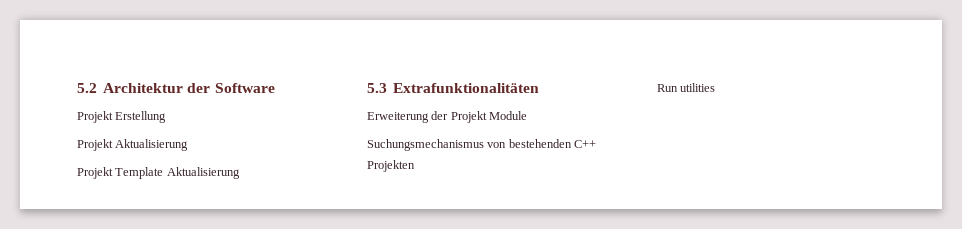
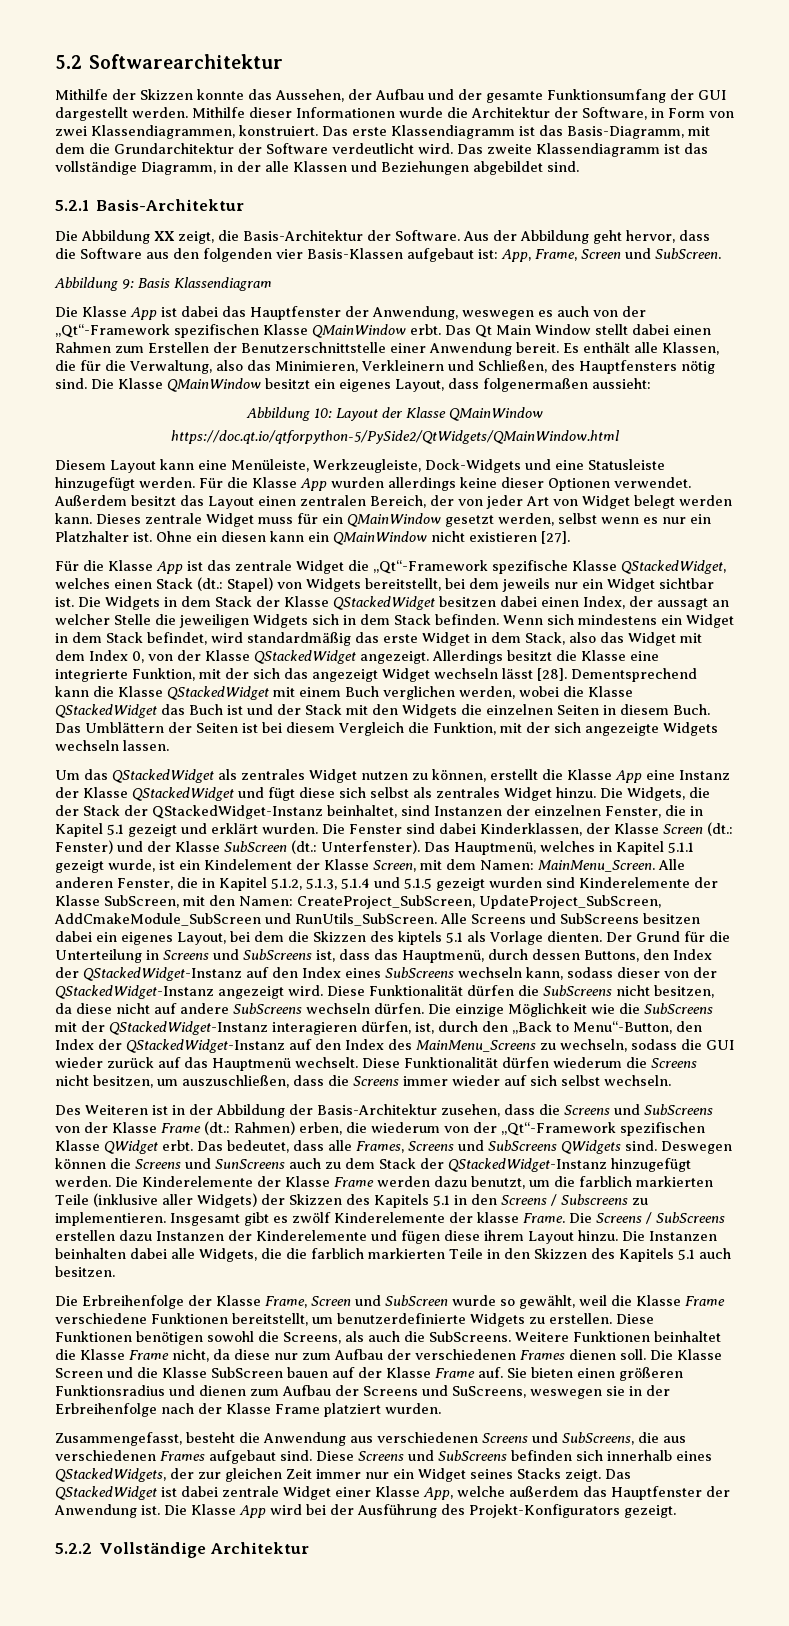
- 5.2 Architektur der Software
- Projekt Erstellung
- Projekt Aktualisierung
- Projekt Template Aktualisierung
- 5.3 Extrafunktionalitäten
- Erweiterung der Projekt Module
- Suchungsmechanismus von bestehenden C++ Projekten
- Run utilities
+ 5.2 Softwarearchitektur
+ Mithilfe der Skizzen konnte das Aussehen, der Aufbau und der gesamte Funktionsumfang der GUI dargestellt werden. Mithilfe dieser Informationen wurde die Architektur der Software, in Form von zwei Klassendiagrammen, konstruiert. Das erste Klassendiagramm ist das Basis-Diagramm, mit dem die Grundarchitektur der Software verdeutlicht wird. Das zweite Klassendiagramm ist das vollständige Diagramm, in der alle Klassen und Beziehungen abgebildet sind.
+ 5.2.1 Basis-Architektur
+ Die Abbildung XX zeigt, die Basis-Architektur der Software. Aus der Abbildung geht hervor, dass die Software aus den folgenden vier Basis-Klassen aufgebaut ist: App, Frame, Screen und SubScreen.
+ Abbildung 9: Basis Klassendiagram
+ Die Klasse App ist dabei das Hauptfenster der Anwendung, weswegen es auch von der „Qt“-Framework spezifischen Klasse QMainWindow erbt. Das Qt Main Window stellt dabei einen Rahmen zum Erstellen der Benutzerschnittstelle einer Anwendung bereit. Es enthält alle Klassen, die für die Verwaltung, also das Minimieren, Verkleinern und Schließen, des Hauptfensters nötig sind. Die Klasse QMainWindow besitzt ein eigenes Layout, dass folgenermaßen aussieht:
+ Abbildung 10: Layout der Klasse QMainWindow
+ https://doc.qt.io/qtforpython-5/PySide2/QtWidgets/QMainWindow.html
+ Diesem Layout kann eine Menüleiste, Werkzeugleiste, Dock-Widgets und eine Statusleiste hinzugefügt werden. Für die Klasse App wurden allerdings keine dieser Optionen verwendet. Außerdem besitzt das Layout einen zentralen Bereich, der von jeder Art von Widget belegt werden kann. Dieses zentrale Widget muss für ein QMainWindow gesetzt werden, selbst wenn es nur ein Platzhalter ist. Ohne ein diesen kann ein QMainWindow nicht existieren [27].
+ Für die Klasse App ist das zentrale Widget die „Qt“-Framework spezifische Klasse QStackedWidget, welches einen Stack (dt.: Stapel) von Widgets bereitstellt, bei dem jeweils nur ein Widget sichtbar ist. Die Widgets in dem Stack der Klasse QStackedWidget besitzen dabei einen Index, der aussagt an welcher Stelle die jeweiligen Widgets sich in dem Stack befinden. Wenn sich mindestens ein Widget in dem Stack befindet, wird standardmäßig das erste Widget in dem Stack, also das Widget mit dem Index 0, von der Klasse QStackedWidget angezeigt. Allerdings besitzt die Klasse eine integrierte Funktion, mit der sich das angezeigt Widget wechseln lässt [28]. Dementsprechend kann die Klasse QStackedWidget mit einem Buch verglichen werden, wobei die Klasse QStackedWidget das Buch ist und der Stack mit den Widgets die einzelnen Seiten in diesem Buch. Das Umblättern der Seiten ist bei diesem Vergleich die Funktion, mit der sich angezeigte Widgets wechseln lassen.
+ Um das QStackedWidget als zentrales Widget nutzen zu können, erstellt die Klasse App eine Instanz der Klasse QStackedWidget und fügt diese sich selbst als zentrales Widget hinzu. Die Widgets, die der Stack der QStackedWidget-Instanz beinhaltet, sind Instanzen der einzelnen Fenster, die in Kapitel 5.1 gezeigt und erklärt wurden. Die Fenster sind dabei Kinderklassen, der Klasse Screen (dt.: Fenster) und der Klasse SubScreen (dt.: Unterfenster). Das Hauptmenü, welches in Kapitel 5.1.1 gezeigt wurde, ist ein Kindelement der Klasse Screen, mit dem Namen: MainMenu_Screen. Alle anderen Fenster, die in Kapitel 5.1.2, 5.1.3, 5.1.4 und 5.1.5 gezeigt wurden sind Kinderelemente der Klasse SubScreen, mit den Namen: CreateProject_SubScreen, UpdateProject_SubScreen, AddCmakeModule_SubScreen und RunUtils_SubScreen. Alle Screens und SubScreens besitzen dabei ein eigenes Layout, bei dem die Skizzen des kiptels 5.1 als Vorlage dienten. Der Grund für die Unterteilung in Screens und SubScreens ist, dass das Hauptmenü, durch dessen Buttons, den Index der QStackedWidget-Instanz auf den Index eines SubScreens wechseln kann, sodass dieser von der QStackedWidget-Instanz angezeigt wird. Diese Funktionalität dürfen die SubScreens nicht besitzen, da diese nicht auf andere SubScreens wechseln dürfen. Die einzige Möglichkeit wie die SubScreens mit der QStackedWidget-Instanz interagieren dürfen, ist, durch den „Back to Menu“-Button, den Index der QStackedWidget-Instanz auf den Index des MainMenu_Screens zu wechseln, sodass die GUI wieder zurück auf das Hauptmenü wechselt. Diese Funktionalität dürfen wiederum die Screens nicht besitzen, um auszuschließen, dass die Screens immer wieder auf sich selbst wechseln.
+ Des Weiteren ist in der Abbildung der Basis-Architektur zusehen, dass die Screens und SubScreens von der Klasse Frame (dt.: Rahmen) erben, die wiederum von der „Qt“-Framework spezifischen Klasse QWidget erbt. Das bedeutet, dass alle Frames, Screens und SubScreens QWidgets sind. Deswegen können die Screens und SunScreens auch zu dem Stack der QStackedWidget-Instanz hinzugefügt werden. Die Kinderelemente der Klasse Frame werden dazu benutzt, um die farblich markierten Teile (inklusive aller Widgets) der Skizzen des Kapitels 5.1 in den Screens / Subscreens zu implementieren. Insgesamt gibt es zwölf Kinderelemente der klasse Frame. Die Screens / SubScreens erstellen dazu Instanzen der Kinderelemente und fügen diese ihrem Layout hinzu. Die Instanzen beinhalten dabei alle Widgets, die die farblich markierten Teile in den Skizzen des Kapitels 5.1 auch besitzen.
+ Die Erbreihenfolge der Klasse Frame, Screen und SubScreen wurde so gewählt, weil die Klasse Frame verschiedene Funktionen bereitstellt, um benutzerdefinierte Widgets zu erstellen. Diese Funktionen benötigen sowohl die Screens, als auch die SubScreens. Weitere Funktionen beinhaltet die Klasse Frame nicht, da diese nur zum Aufbau der verschiedenen Frames dienen soll. Die Klasse Screen und die Klasse SubScreen bauen auf der Klasse Frame auf. Sie bieten einen größeren Funktionsradius und dienen zum Aufbau der Screens und SuScreens, weswegen sie in der Erbreihenfolge nach der Klasse Frame platziert wurden.
+ Zusammengefasst, besteht die Anwendung aus verschiedenen Screens und SubScreens, die aus verschiedenen Frames aufgebaut sind. Diese Screens und SubScreens befinden sich innerhalb eines QStackedWidgets, der zur gleichen Zeit immer nur ein Widget seines Stacks zeigt. Das QStackedWidget ist dabei zentrale Widget einer Klasse App, welche außerdem das Hauptfenster der Anwendung ist. Die Klasse App wird bei der Ausführung des Projekt-Konfigurators gezeigt.
+ 5.2.2 Vollständige Architektur

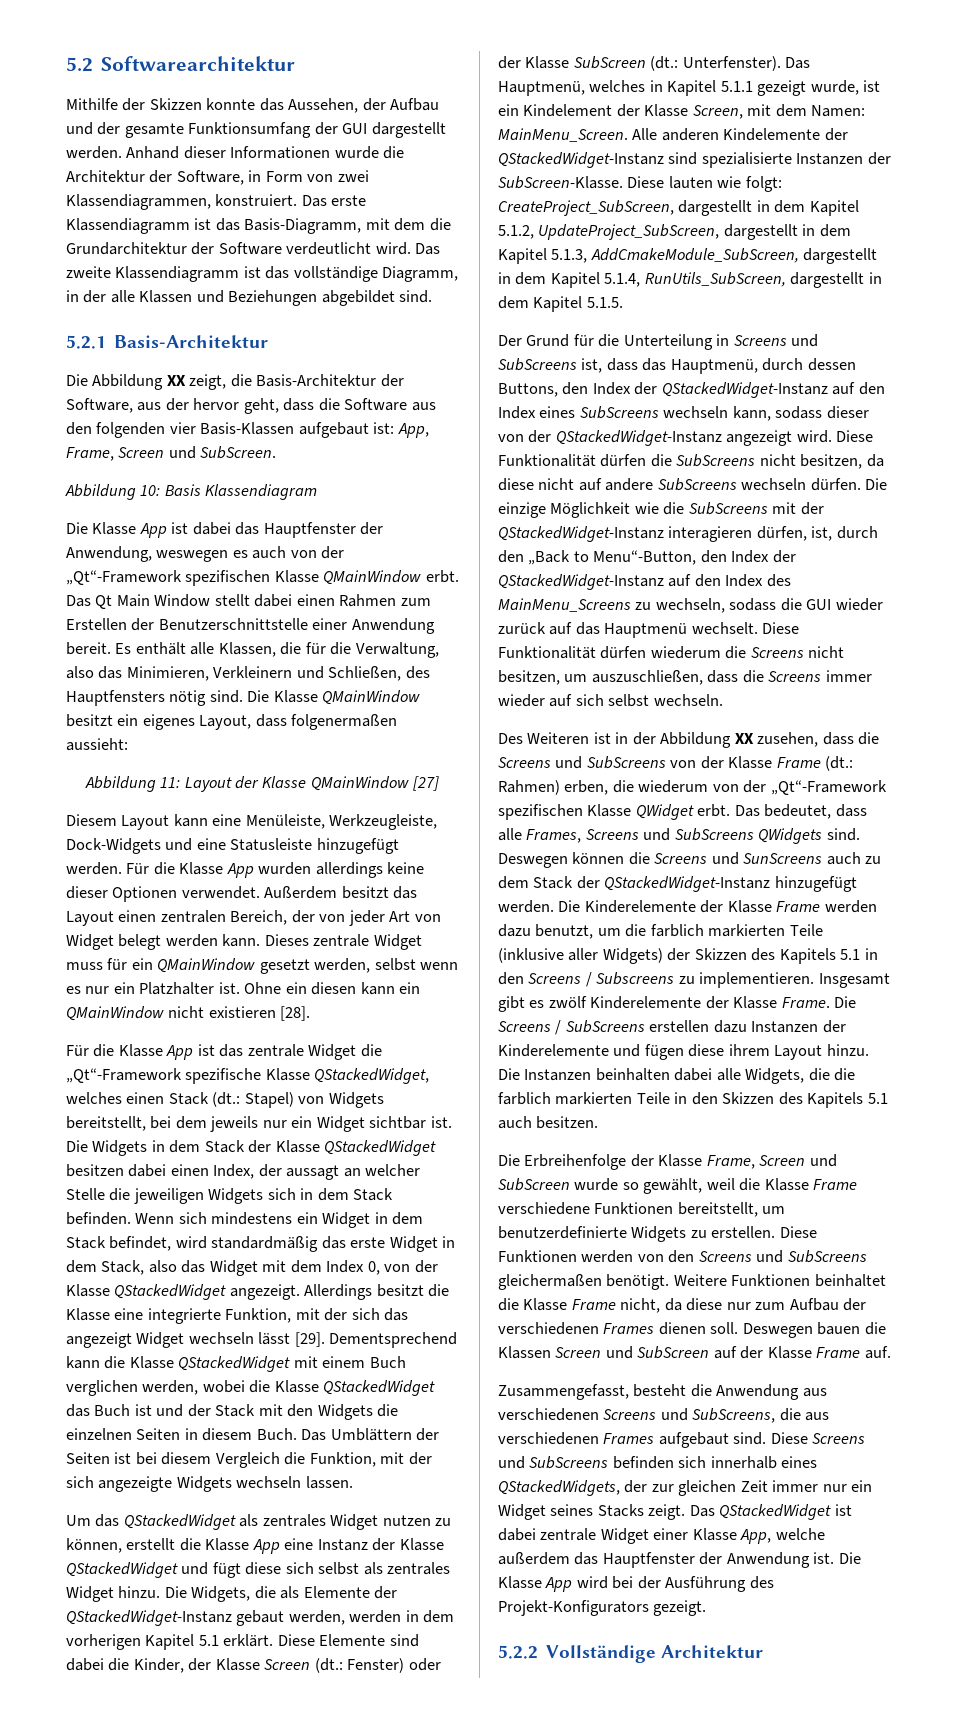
- Mithilfe dieser Informationen wurde die Architektur der Software, in Form von zwei Klassendiagrammen, konstruiert.
+ Anhand dieser Informationen wurde die Architektur der Software, in Form von zwei Klassendiagrammen, konstruiert.
- Die Abbildung XX zeigt, die Basis-Architektur der Software. Aus der Abbildung geht hervor, dass die Software aus den folgenden vier Basis-Klassen aufgebaut ist: App, Frame, Screen und SubScreen.
+ Die Abbildung XX zeigt, die Basis-Architektur der Software, aus der hervor geht, dass die Software aus den folgenden vier Basis-Klassen aufgebaut ist: App, Frame, Screen und SubScreen.
- Abbildung 9: Basis Klassendiagram
+ Abbildung 10: Basis Klassendiagram
- Abbildung 10: Layout der Klasse QMainWindow
- https://doc.qt.io/qtforpython-5/PySide2/QtWidgets/QMainWindow.html
+ Abbildung 11: Layout der Klasse QMainWindow [27]
- Ohne ein diesen kann ein QMainWindow nicht existieren [27].
+ Ohne ein diesen kann ein QMainWindow nicht existieren [28].
- Allerdings besitzt die Klasse eine integrierte Funktion, mit der sich das angezeigt Widget wechseln lässt [28].
+ Allerdings besitzt die Klasse eine integrierte Funktion, mit der sich das angezeigt Widget wechseln lässt [29].
- Die Widgets, die der Stack der QStackedWidget-Instanz beinhaltet, sind Instanzen der einzelnen Fenster, die in Kapitel 5.1 gezeigt und erklärt wurden. Die Fenster sind dabei Kinderklassen, der Klasse Screen (dt.: Fenster) und der Klasse SubScreen (dt.: Unterfenster).
+ Die Widgets, die als Elemente der QStackedWidget-Instanz gebaut werden, werden in dem vorherigen Kapitel 5.1 erklärt. Diese Elemente sind dabei die Kinder, der Klasse Screen (dt.: Fenster) oder der Klasse SubScreen (dt.: Unterfenster).
- Alle anderen Fenster, die in Kapitel 5.1.2, 5.1.3, 5.1.4 und 5.1.5 gezeigt wurden sind Kinderelemente der Klasse SubScreen, mit den Namen: CreateProject_SubScreen, UpdateProject_SubScreen, AddCmakeModule_SubScreen und RunUtils_SubScreen. Alle Screens und SubScreens besitzen dabei ein eigenes Layout, bei dem die Skizzen des kiptels 5.1 als Vorlage dienten. Der Grund für die Unterteilung in Screens und SubScreens ist, dass das Hauptmenü, durch dessen Buttons, den Index der QStackedWidget-Instanz auf den Index eines SubScreens wechseln kann, sodass dieser von der QStackedWidget-Instanz angezeigt wird.
+ Alle anderen Kindelemente der QStackedWidget-Instanz sind spezialisierte Instanzen der SubScreen-Klasse. Diese lauten wie folgt: CreateProject_SubScreen, dargestellt in dem Kapitel 5.1.2, UpdateProject_SubScreen, dargestellt in dem Kapitel 5.1.3, AddCmakeModule_SubScreen, dargestellt in dem Kapitel 5.1.4, RunUtils_SubScreen, dargestellt in dem Kapitel 5.1.5.
+ Der Grund für die Unterteilung in Screens und SubScreens ist, dass das Hauptmenü, durch dessen Buttons, den Index der QStackedWidget-Instanz auf den Index eines SubScreens wechseln kann, sodass dieser von der QStackedWidget-Instanz angezeigt wird.
- Des Weiteren ist in der Abbildung der Basis-Architektur zusehen, dass die Screens und SubScreens von der Klasse Frame (dt.: Rahmen) erben, die wiederum von der „Qt“-Framework spezifischen Klasse QWidget erbt.
+ Des Weiteren ist in der Abbildung XX zusehen, dass die Screens und SubScreens von der Klasse Frame (dt.: Rahmen) erben, die wiederum von der „Qt“-Framework spezifischen Klasse QWidget erbt.
- Insgesamt gibt es zwölf Kinderelemente der klasse Frame.
+ Insgesamt gibt es zwölf Kinderelemente der Klasse Frame.
- Diese Funktionen benötigen sowohl die Screens, als auch die SubScreens.
+ Diese Funktionen werden von den Screens und SubScreens gleichermaßen benötigt.
- Die Klasse Screen und die Klasse SubScreen bauen auf der Klasse Frame auf. Sie bieten einen größeren Funktionsradius und dienen zum Aufbau der Screens und SuScreens, weswegen sie in der Erbreihenfolge nach der Klasse Frame platziert wurden.
+ Deswegen bauen die Klassen Screen und SubScreen auf der Klasse Frame auf.

